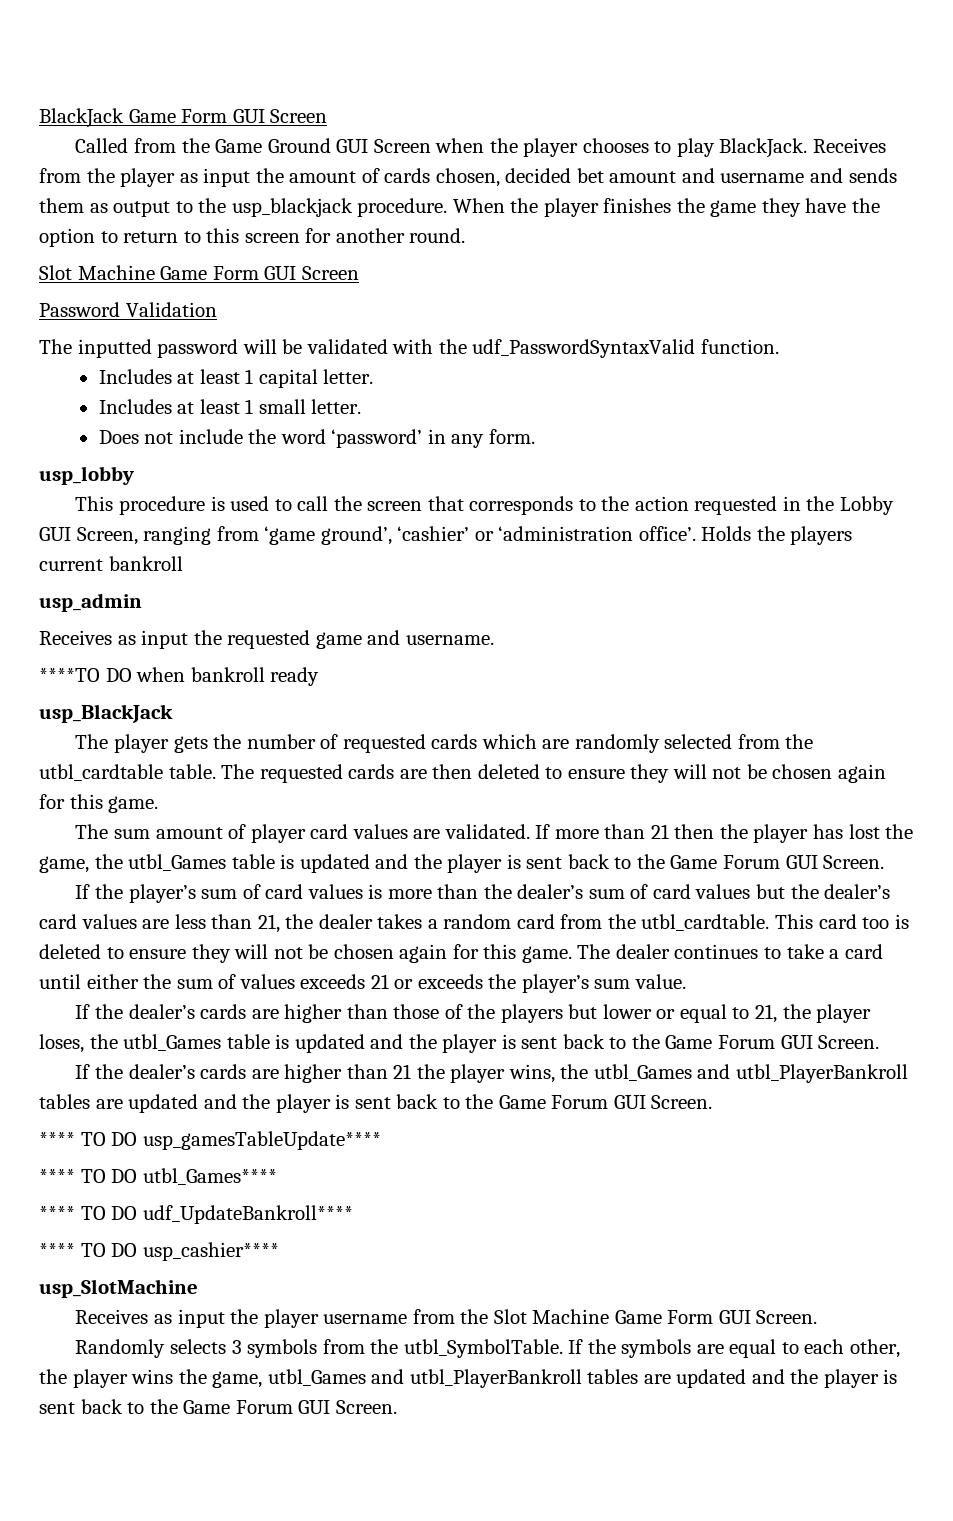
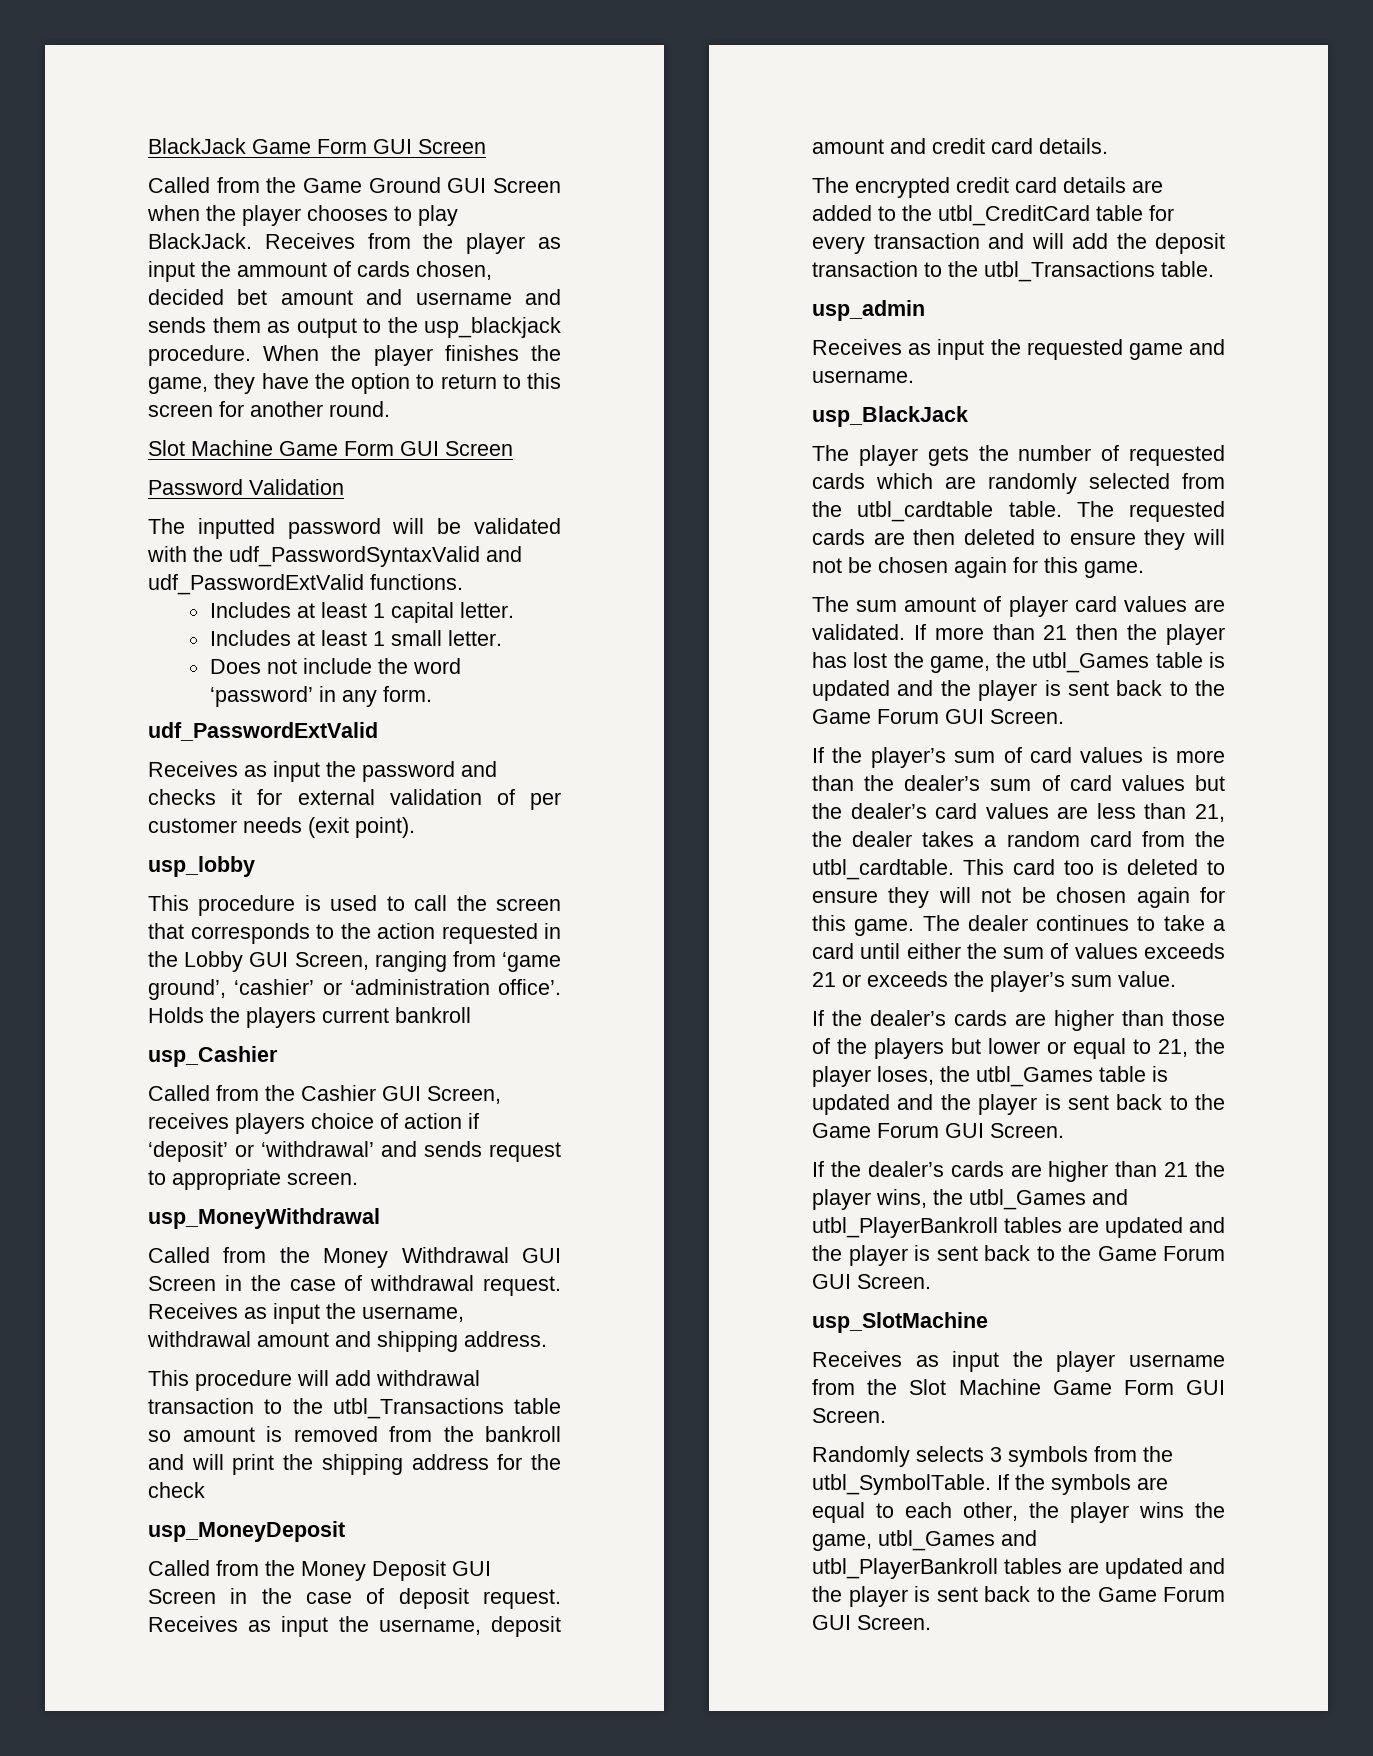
- Receives from the player as input the amount of cards chosen, decided bet amount and username and sends them as output to the usp_blackjack procedure.
+ Receives from the player as input the ammount of cards chosen, decided bet amount and username and sends them as output to the usp_blackjack procedure.
- When the player finishes the game they have the option to return to this screen for another round.
+ When the player finishes the game, they have the option to return to this screen for another round.
- The inputted password will be validated with the udf_PasswordSyntaxValid function.
+ The inputted password will be validated with the udf_PasswordSyntaxValid and udf_PasswordExtValid functions.
  Does not include the word ‘password’ in any form.
+ udf_PasswordExtValid
+ Receives as input the password and checks it for external validation of per customer needs (exit point).
+ usp_Cashier
+ Called from the Cashier GUI Screen, receives players choice of action if ‘deposit’ or ‘withdrawal’ and sends request to appropriate screen.
+ usp_MoneyWithdrawal
+ Called from the Money Withdrawal GUI Screen in the case of withdrawal request. Receives as input the username, withdrawal amount and shipping address.
+ This procedure will add withdrawal transaction to the utbl_Transactions table so amount is removed from the bankroll and will print the shipping address for the check
+ usp_MoneyDeposit
+ Called from the Money Deposit GUI Screen in the case of deposit request. Receives as input the username, deposit amount and credit card details.
+ The encrypted credit card details are added to the utbl_CreditCard table for every transaction and will add the deposit transaction to the utbl_Transactions table.
- ****TO DO when bankroll ready
- **** TO DO usp_gamesTableUpdate****
- **** TO DO utbl_Games****
- **** TO DO udf_UpdateBankroll****
- **** TO DO usp_cashier****

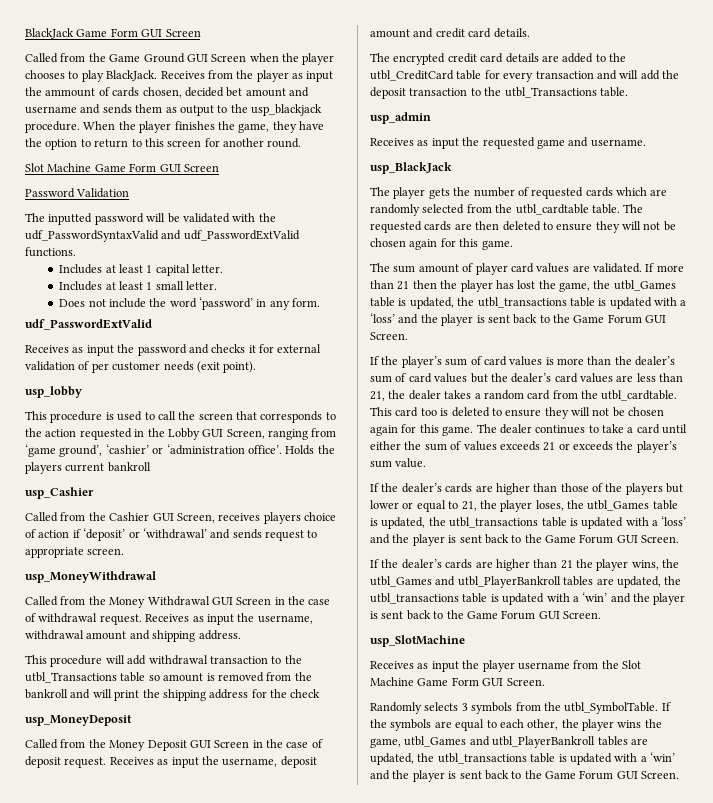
- If more than 21 then the player has lost the game, the utbl_Games table is updated and the player is sent back to the Game Forum GUI Screen.
+ If more than 21 then the player has lost the game, the utbl_Games table is updated, the utbl_transactions table is updated with a ‘loss’ and the player is sent back to the Game Forum GUI Screen.
- If the dealer’s cards are higher than those of the players but lower or equal to 21, the player loses, the utbl_Games table is updated and the player is sent back to the Game Forum GUI Screen.
+ If the dealer’s cards are higher than those of the players but lower or equal to 21, the player loses, the utbl_Games table is updated, the utbl_transactions table is updated with a ‘loss’ and the player is sent back to the Game Forum GUI Screen.
- If the dealer’s cards are higher than 21 the player wins, the utbl_Games and utbl_PlayerBankroll tables are updated and the player is sent back to the Game Forum GUI Screen.
+ If the dealer’s cards are higher than 21 the player wins, the utbl_Games and utbl_PlayerBankroll tables are updated, the utbl_transactions table is updated with a ‘win’ and the player is sent back to the Game Forum GUI Screen.
- If the symbols are equal to each other, the player wins the game, utbl_Games and utbl_PlayerBankroll tables are updated and the player is sent back to the Game Forum GUI Screen.
+ If the symbols are equal to each other, the player wins the game, utbl_Games and utbl_PlayerBankroll tables are updated, the utbl_transactions table is updated with a ‘win’ and the player is sent back to the Game Forum GUI Screen.

